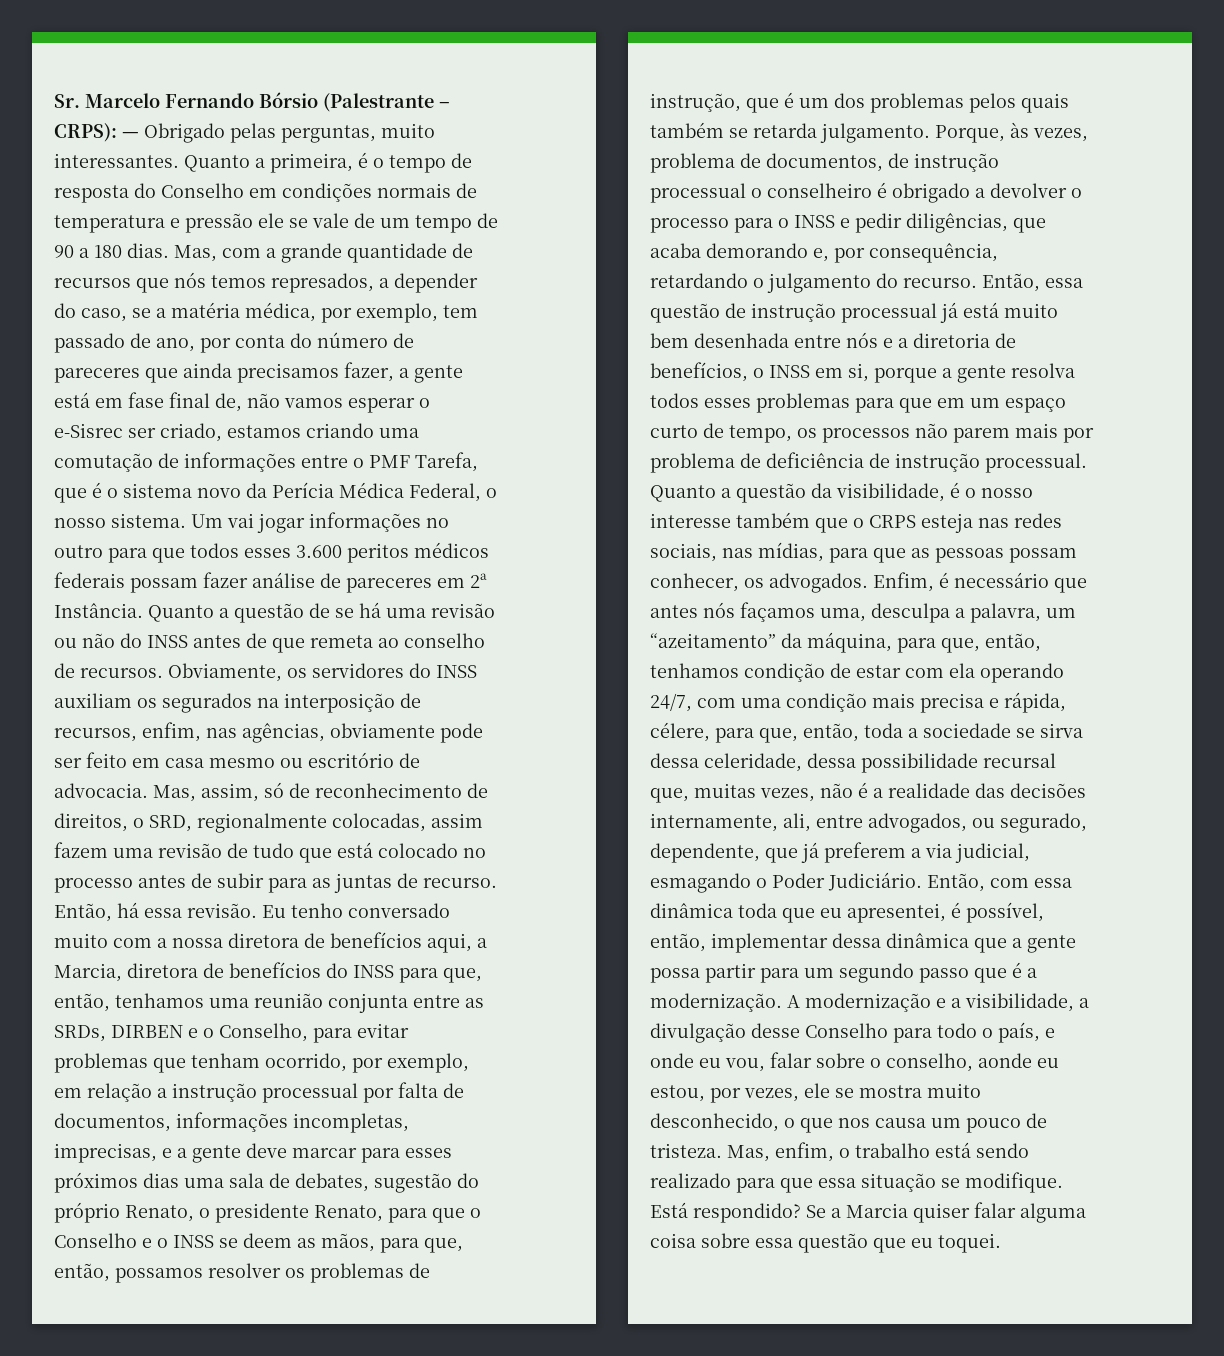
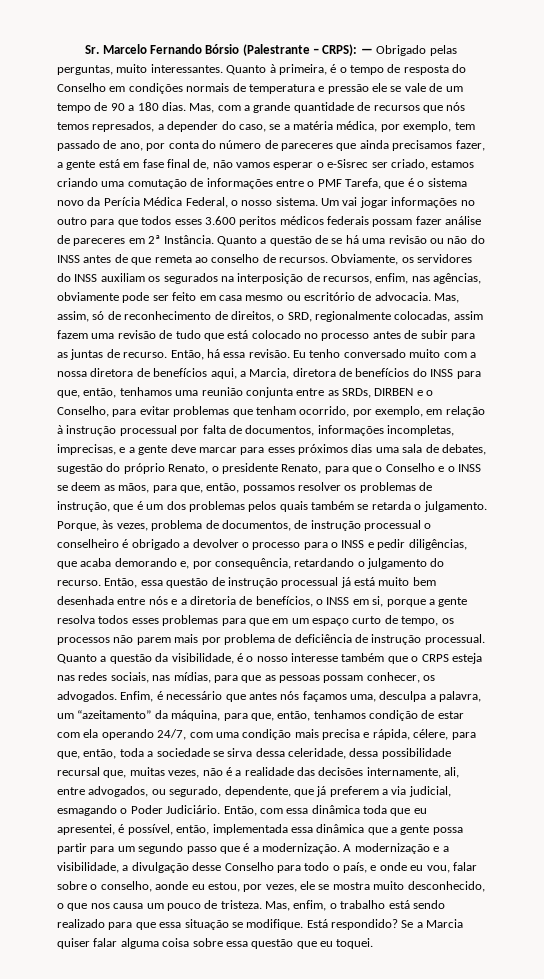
- Quanto a primeira, é o tempo de resposta do Conselho em condições normais de temperatura e pressão ele se vale de um tempo de 90 a 180 dias.
+ Quanto à primeira, é o tempo de resposta do Conselho em condições normais de temperatura e pressão ele se vale de um tempo de 90 a 180 dias.
- Eu tenho conversado muito com a nossa diretora de benefícios aqui, a Marcia, diretora de benefícios do INSS para que, então, tenhamos uma reunião conjunta entre as SRDs, DIRBEN e o Conselho, para evitar problemas que tenham ocorrido, por exemplo, em relação a instrução processual por falta de documentos, informações incompletas, imprecisas, e a gente deve marcar para esses próximos dias uma sala de debates, sugestão do próprio Renato, o presidente Renato, para que o Conselho e o INSS se deem as mãos, para que, então, possamos resolver os problemas de instrução, que é um dos problemas pelos quais também se retarda julgamento.
+ Eu tenho conversado muito com a nossa diretora de benefícios aqui, a Marcia, diretora de benefícios do INSS para que, então, tenhamos uma reunião conjunta entre as SRDs, DIRBEN e o Conselho, para evitar problemas que tenham ocorrido, por exemplo, em relação à instrução processual por falta de documentos, informações incompletas, imprecisas, e a gente deve marcar para esses próximos dias uma sala de debates, sugestão do próprio Renato, o presidente Renato, para que o Conselho e o INSS se deem as mãos, para que, então, possamos resolver os problemas de instrução, que é um dos problemas pelos quais também se retarda o julgamento.
- Então, com essa dinâmica toda que eu apresentei, é possível, então, implementar dessa dinâmica que a gente possa partir para um segundo passo que é a modernização.
+ Então, com essa dinâmica toda que eu apresentei, é possível, então, implementada essa dinâmica que a gente possa partir para um segundo passo que é a modernização.

